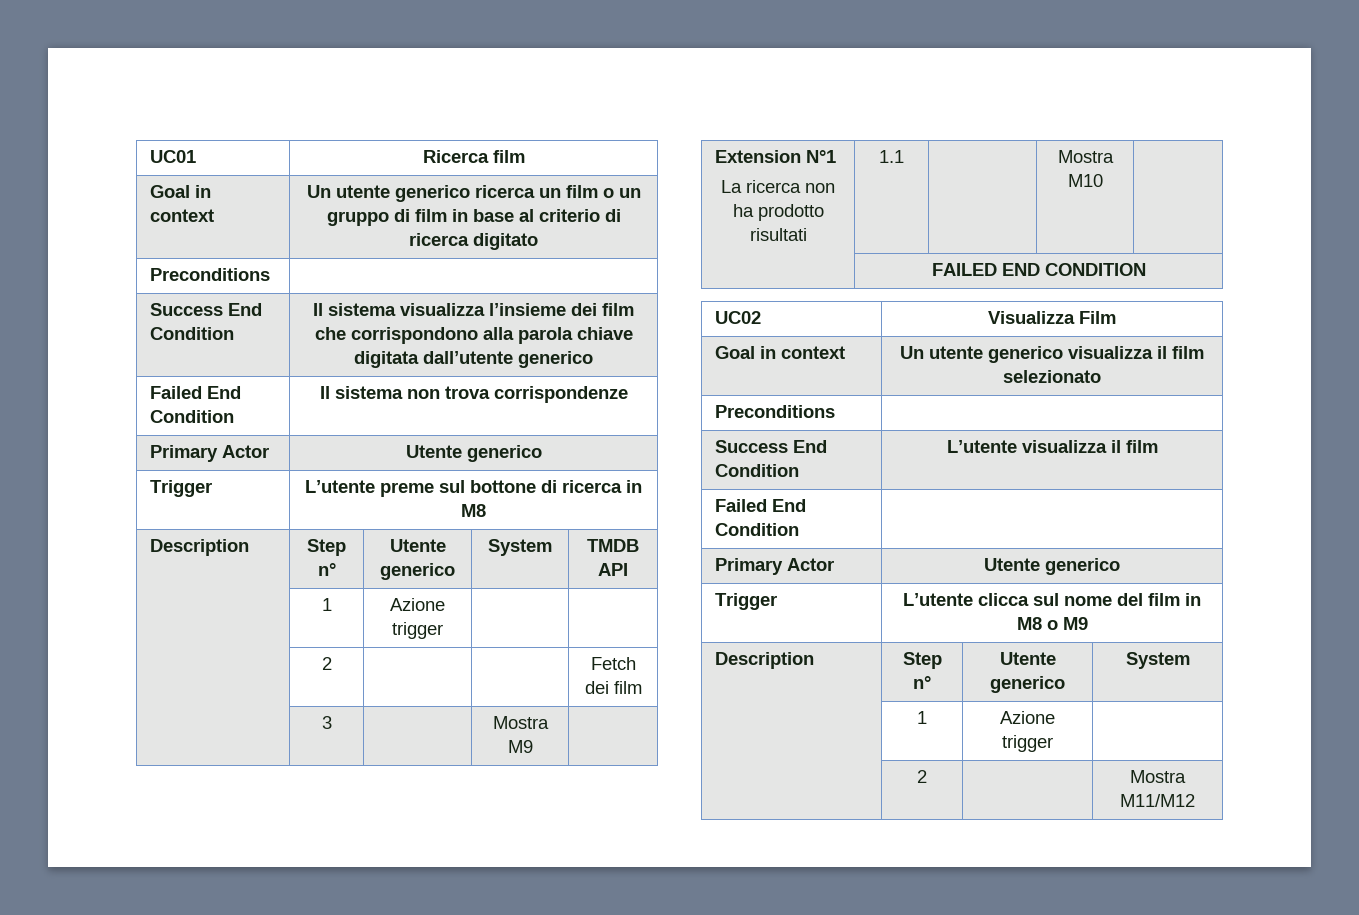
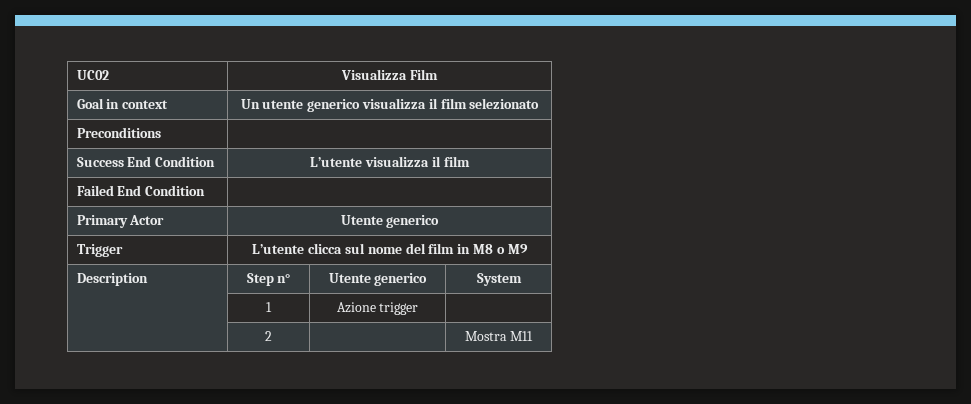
- UC01 | Ricerca film
- Goal in context | Un utente generico ricerca un film o un gruppo di film in base al criterio di ricerca digitato
- Preconditions |
- Success End Condition | Il sistema visualizza l’insieme dei film che corrispondono alla parola chiave digitata dall’utente generico
- Failed End Condition | Il sistema non trova corrispondenze
- Primary Actor | Utente generico
- Trigger | L’utente preme sul bottone di ricerca in M8
- Description | Step n° | Utente generico | System | TMDB API
- | 1 | Azione trigger | |
- | 2 | | | Fetch dei film
- | 3 | | Mostra M9 |
- Extension N°1
- La ricerca non ha prodotto risultati | 1.1 | | Mostra M10 |
- | FAILED END CONDITION
- | 2 | | Mostra M11/M12
+ | 2 | | Mostra M11

